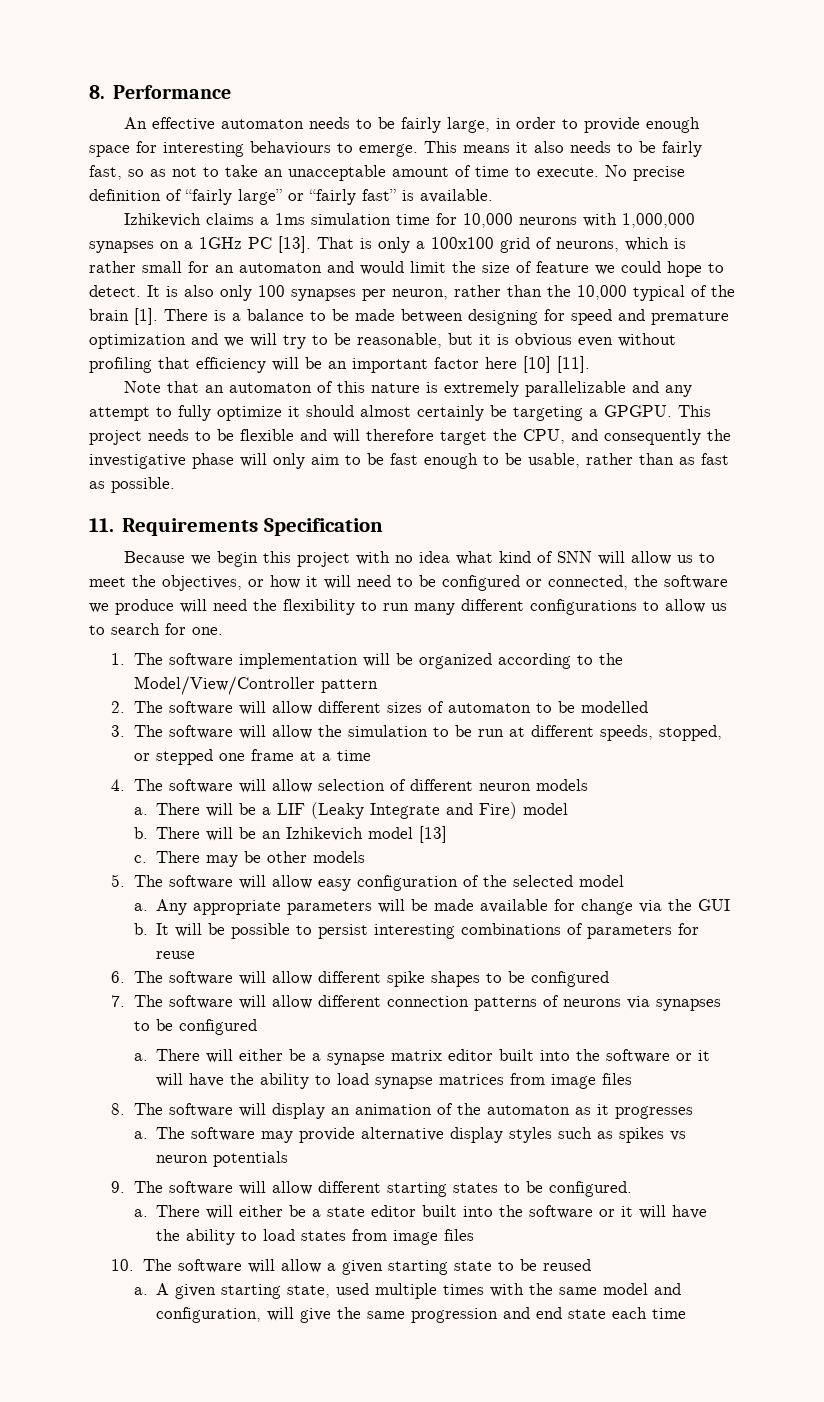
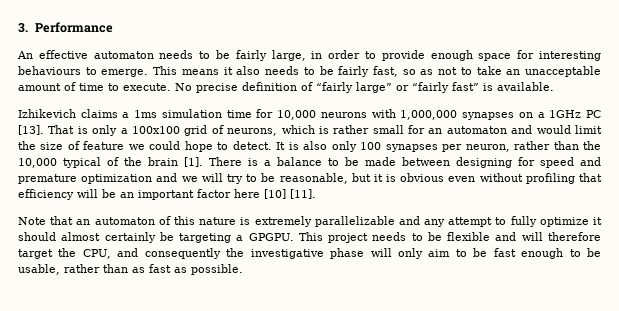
- 8. Performance
+ 3. Performance
- 11. Requirements Specification
- Because we begin this project with no idea what kind of SNN will allow us to meet the objectives, or how it will need to be configured or connected, the software we produce will need the flexibility to run many different configurations to allow us to search for one.
- 1. The software implementation will be organized according to the Model/View/Controller pattern
- 2. The software will allow different sizes of automaton to be modelled
- 3. The software will allow the simulation to be run at different speeds, stopped, or stepped one frame at a time
- 4. The software will allow selection of different neuron models
- a. There will be a LIF (Leaky Integrate and Fire) model
- b. There will be an Izhikevich model [13]
- c. There may be other models
- 5. The software will allow easy configuration of the selected model
- a. Any appropriate parameters will be made available for change via the GUI
- b. It will be possible to persist interesting combinations of parameters for reuse
- 6. The software will allow different spike shapes to be configured
- 7. The software will allow different connection patterns of neurons via synapses to be configured
- a. There will either be a synapse matrix editor built into the software or it will have the ability to load synapse matrices from image files
- 8. The software will display an animation of the automaton as it progresses
- a. The software may provide alternative display styles such as spikes vs neuron potentials
- 9. The software will allow different starting states to be configured.
- a. There will either be a state editor built into the software or it will have the ability to load states from image files
- 10. The software will allow a given starting state to be reused
- a. A given starting state, used multiple times with the same model and configuration, will give the same progression and end state each time

